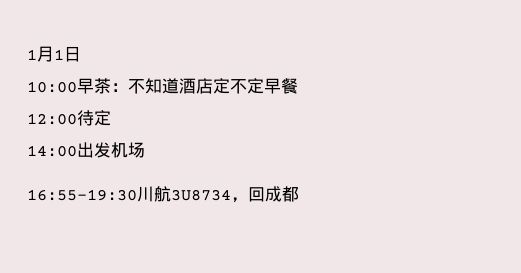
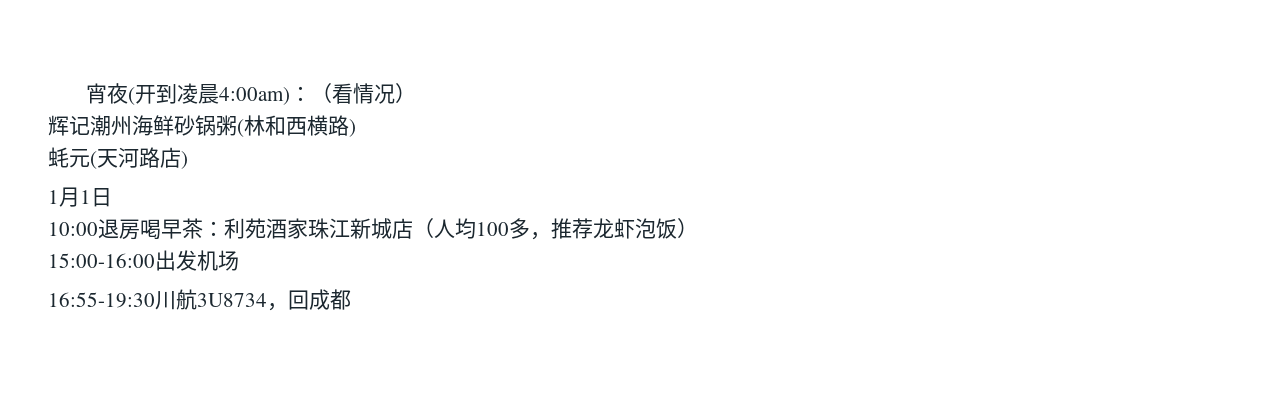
+ 宵夜(开到凌晨4:00am)：（看情况）
+ 辉记潮州海鲜砂锅粥(林和西横路)
+ 蚝元(天河路店)
  1月1日
- 10:00早茶：不知道酒店定不定早餐
- 12:00待定
- 14:00出发机场
+ 10:00退房喝早茶：利苑酒家珠江新城店（人均100多，推荐龙虾泡饭）
+ 15:00-16:00出发机场

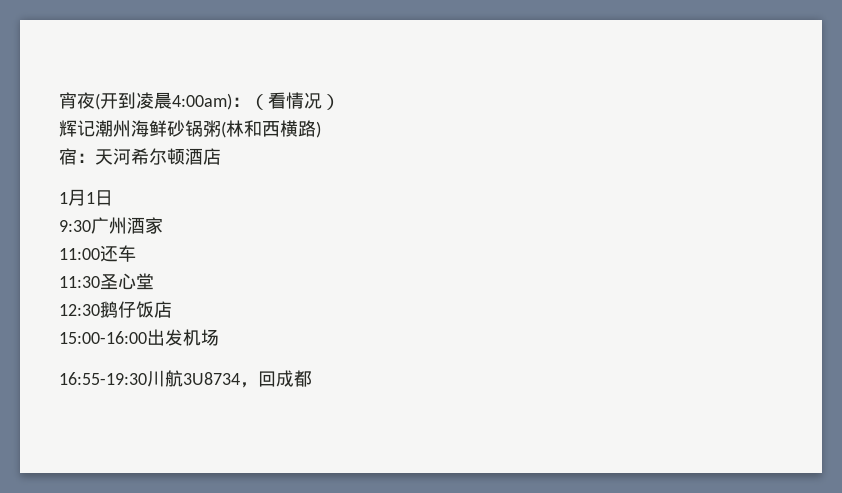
- 蚝元(天河路店)
+ 宿：天河希尔顿酒店
- 10:00退房喝早茶：利苑酒家珠江新城店（人均100多，推荐龙虾泡饭）
+ 9:30广州酒家
+ 11:00还车
+ 11:30圣心堂
+ 12:30鹅仔饭店

